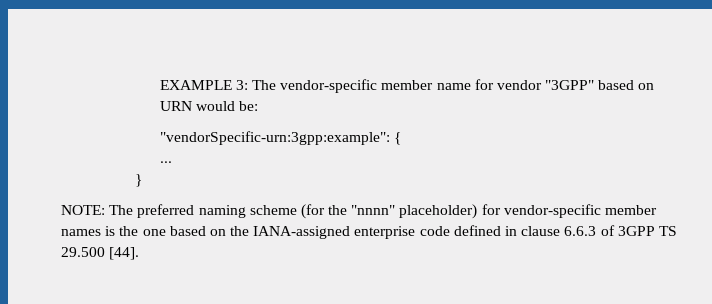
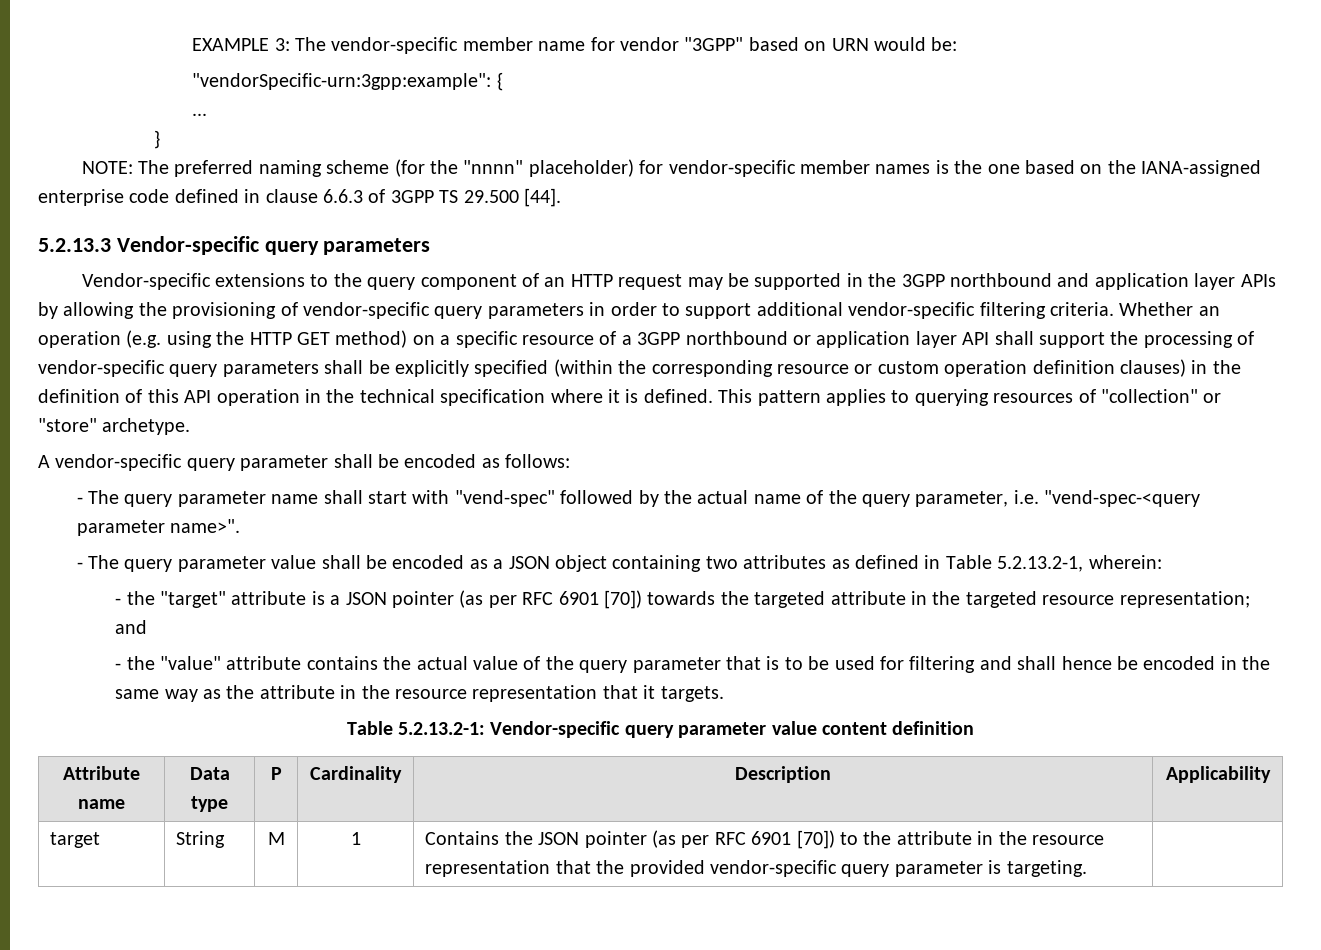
+ 5.2.13.3 Vendor-specific query parameters
+ Vendor-specific extensions to the query component of an HTTP request may be supported in the 3GPP northbound and application layer APIs by allowing the provisioning of vendor-specific query parameters in order to support additional vendor-specific filtering criteria. Whether an operation (e.g. using the HTTP GET method) on a specific resource of a 3GPP northbound or application layer API shall support the processing of vendor-specific query parameters shall be explicitly specified (within the corresponding resource or custom operation definition clauses) in the definition of this API operation in the technical specification where it is defined. This pattern applies to querying resources of "collection" or "store" archetype.
+ A vendor-specific query parameter shall be encoded as follows:
+ - The query parameter name shall start with "vend-spec" followed by the actual name of the query parameter, i.e. "vend-spec-<query parameter name>".
+ - The query parameter value shall be encoded as a JSON object containing two attributes as defined in Table 5.2.13.2-1, wherein:
+ - the "target" attribute is a JSON pointer (as per RFC 6901 [70]) towards the targeted attribute in the targeted resource representation; and
+ - the "value" attribute contains the actual value of the query parameter that is to be used for filtering and shall hence be encoded in the same way as the attribute in the resource representation that it targets.
+ Table 5.2.13.2-1: Vendor-specific query parameter value content definition
+ Attribute name | Data type | P | Cardinality | Description | Applicability
+ target | String | M | 1 | Contains the JSON pointer (as per RFC 6901 [70]) to the attribute in the resource representation that the provided vendor-specific query parameter is targeting. |

